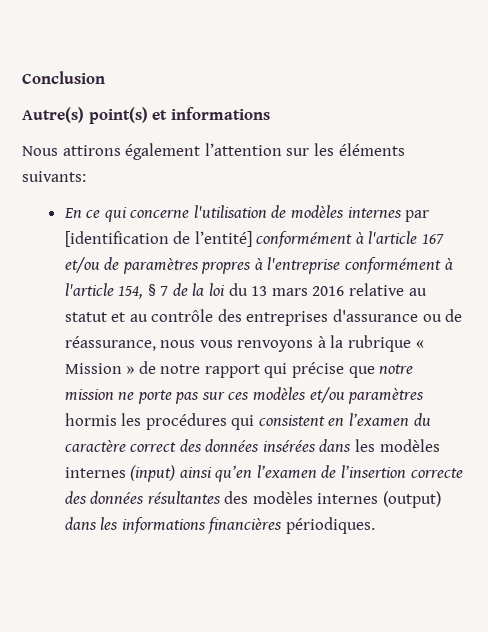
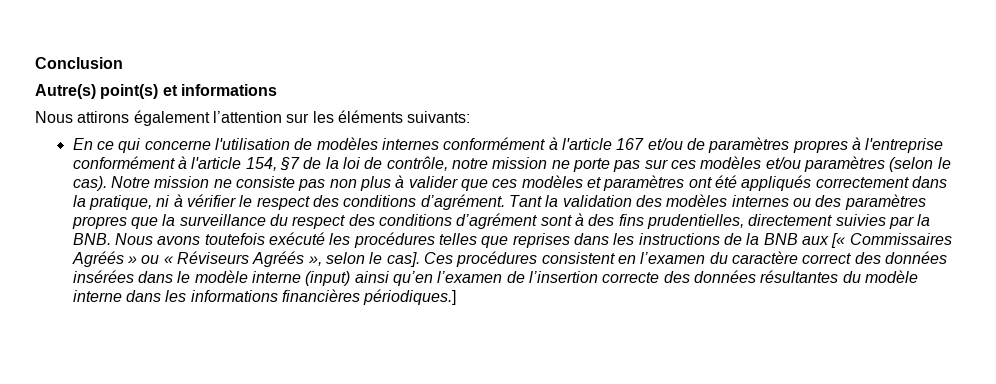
- En ce qui concerne l'utilisation de modèles internes par [identification de l’entité] conformément à l'article 167 et/ou de paramètres propres à l'entreprise conformément à l'article 154, § 7 de la loi du 13 mars 2016 relative au statut et au contrôle des entreprises d'assurance ou de réassurance, nous vous renvoyons à la rubrique « Mission » de notre rapport qui précise que notre mission ne porte pas sur ces modèles et/ou paramètres hormis les procédures qui consistent en l’examen du caractère correct des données insérées dans les modèles internes (input) ainsi qu’en l’examen de l’insertion correcte des données résultantes des modèles internes (output) dans les informations financières périodiques.
+ En ce qui concerne l'utilisation de modèles internes conformément à l'article 167 et/ou de paramètres propres à l'entreprise conformément à l'article 154, §7 de la loi de contrôle, notre mission ne porte pas sur ces modèles et/ou paramètres (selon le cas). Notre mission ne consiste pas non plus à valider que ces modèles et paramètres ont été appliqués correctement dans la pratique, ni à vérifier le respect des conditions d’agrément. Tant la validation des modèles internes ou des paramètres propres que la surveillance du respect des conditions d’agrément sont à des fins prudentielles, directement suivies par la BNB. Nous avons toutefois exécuté les procédures telles que reprises dans les instructions de la BNB aux [« Commissaires Agréés » ou « Réviseurs Agréés », selon le cas]. Ces procédures consistent en l’examen du caractère correct des données insérées dans le modèle interne (input) ainsi qu’en l’examen de l’insertion correcte des données résultantes du modèle interne dans les informations financières périodiques.]

